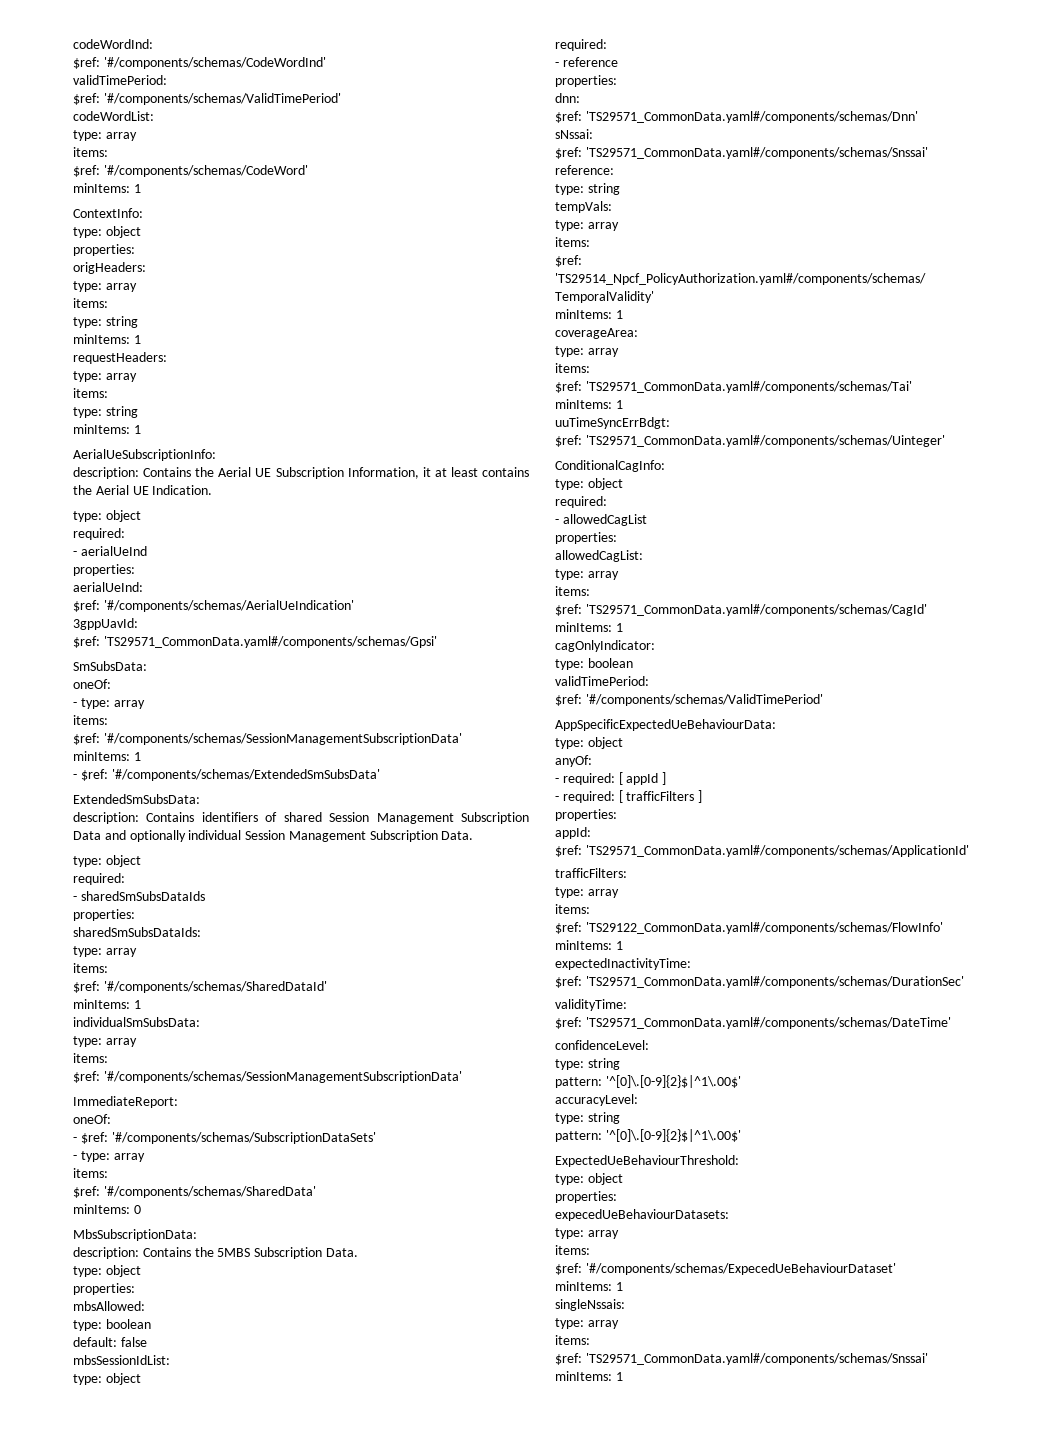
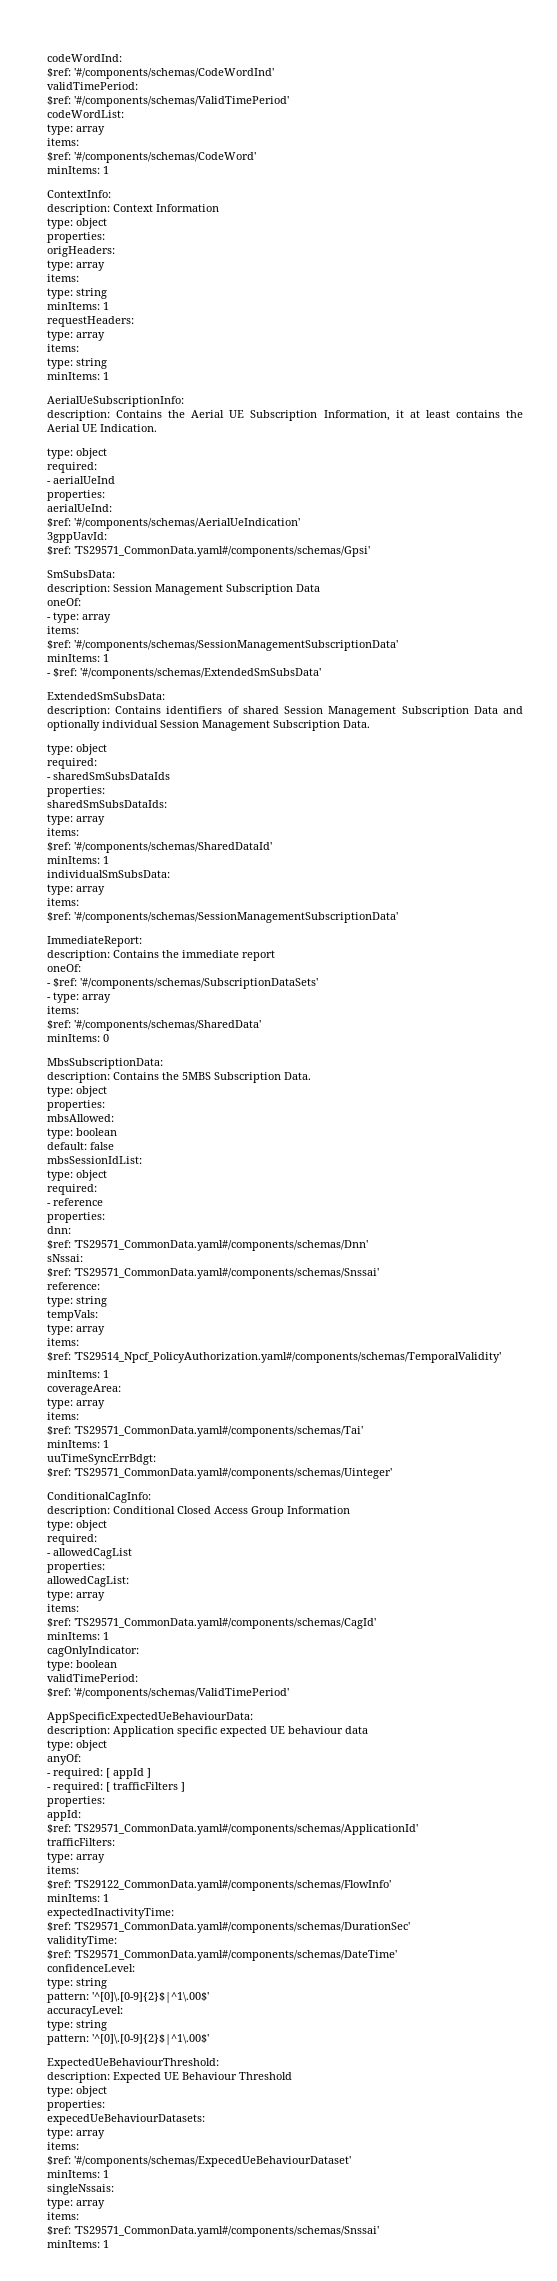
+ description: Context Information
+ description: Session Management Subscription Data
+ description: Contains the immediate report
+ description: Conditional Closed Access Group Information
+ description: Application specific expected UE behaviour data
+ description: Expected UE Behaviour Threshold

